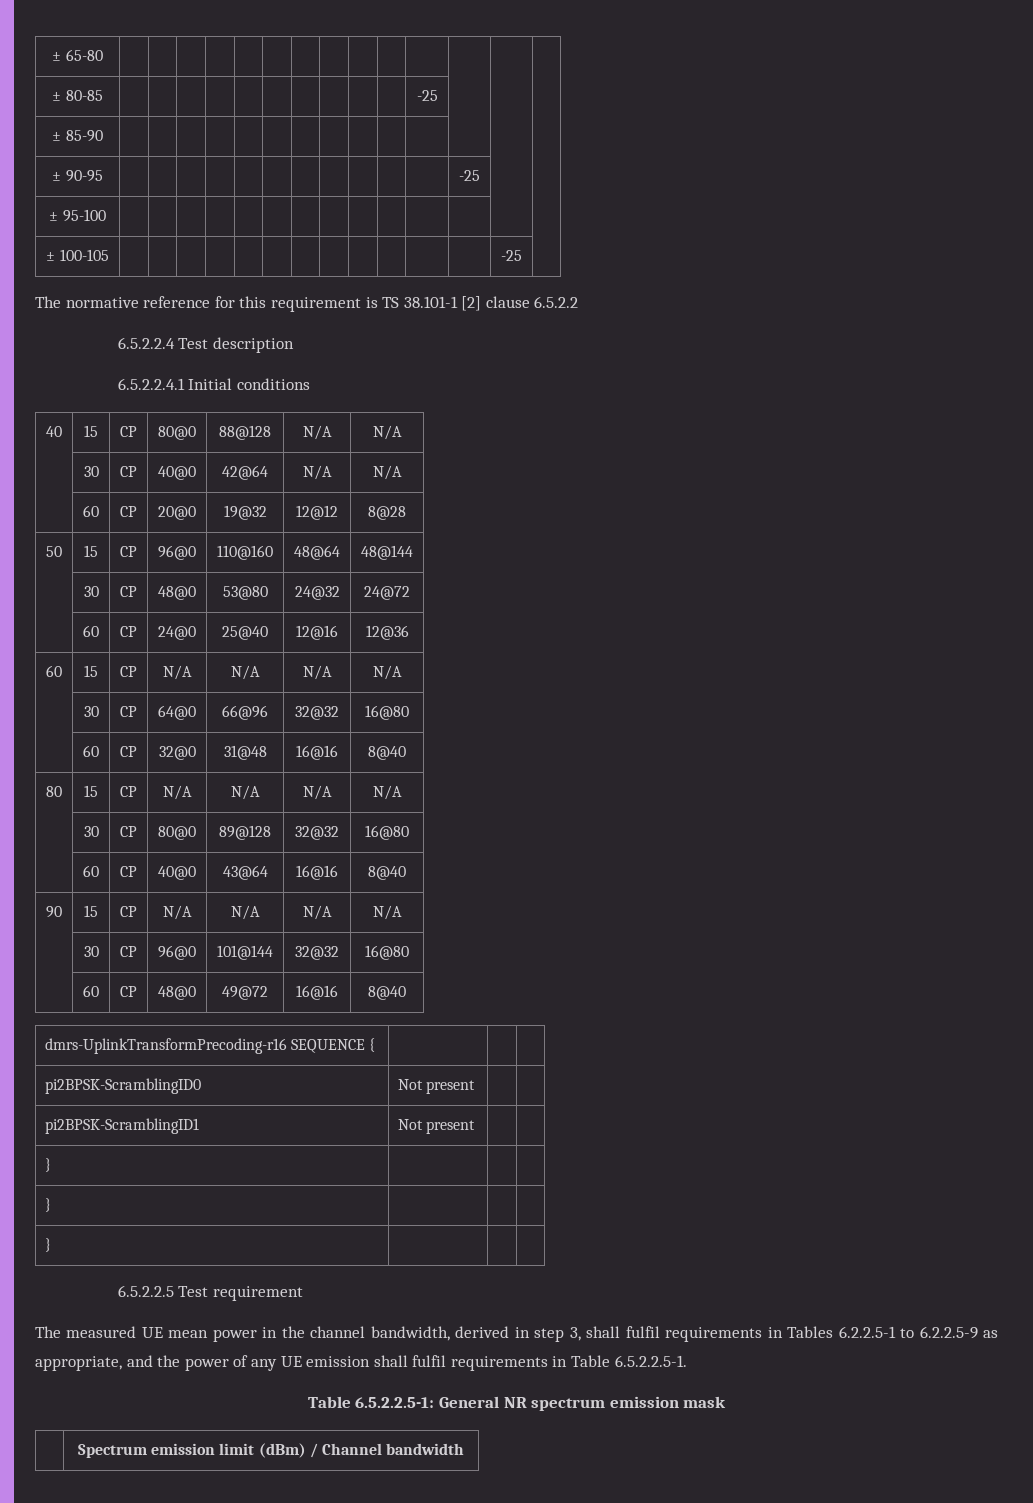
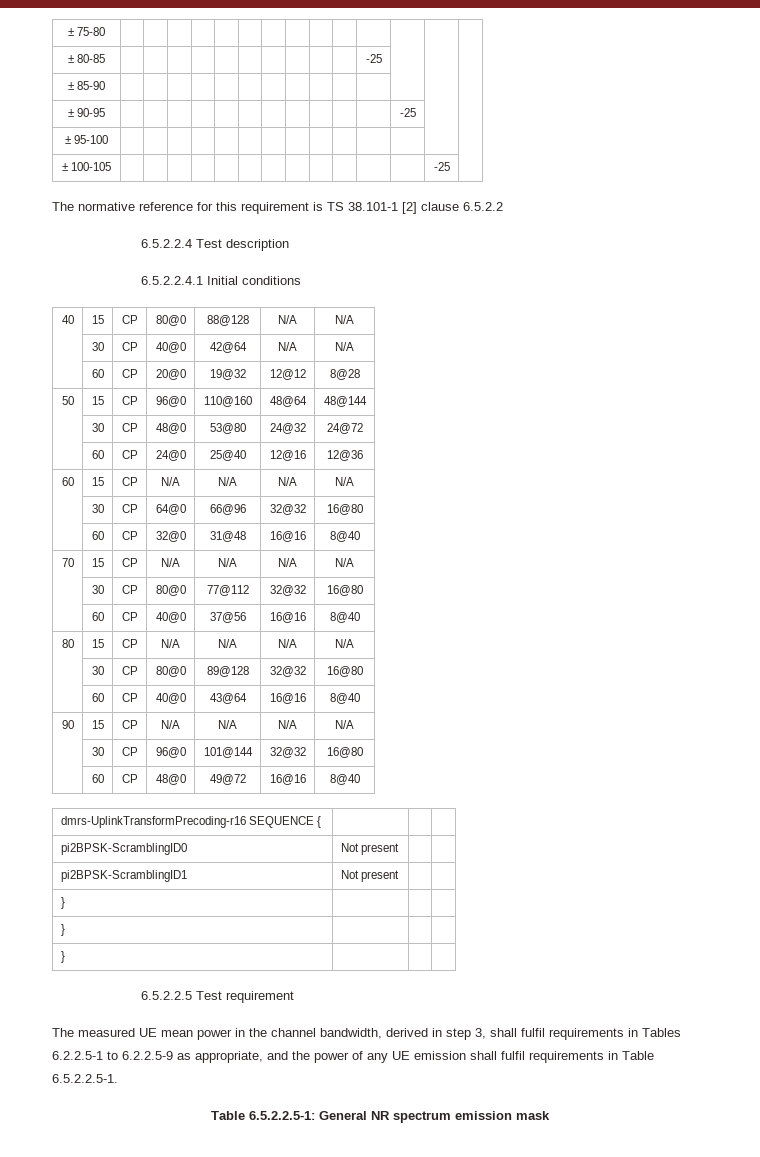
- ± 65-80 | | | | | | | | | | | | | |
+ ± 75-80 | | | | | | | | | | | | | |
+ 70 | 15 | CP | N/A | N/A | N/A | N/A
+ | 30 | CP | 80@0 | 77@112 | 32@32 | 16@80
+ | 60 | CP | 40@0 | 37@56 | 16@16 | 8@40
- | Spectrum emission limit (dBm) / Channel bandwidth

